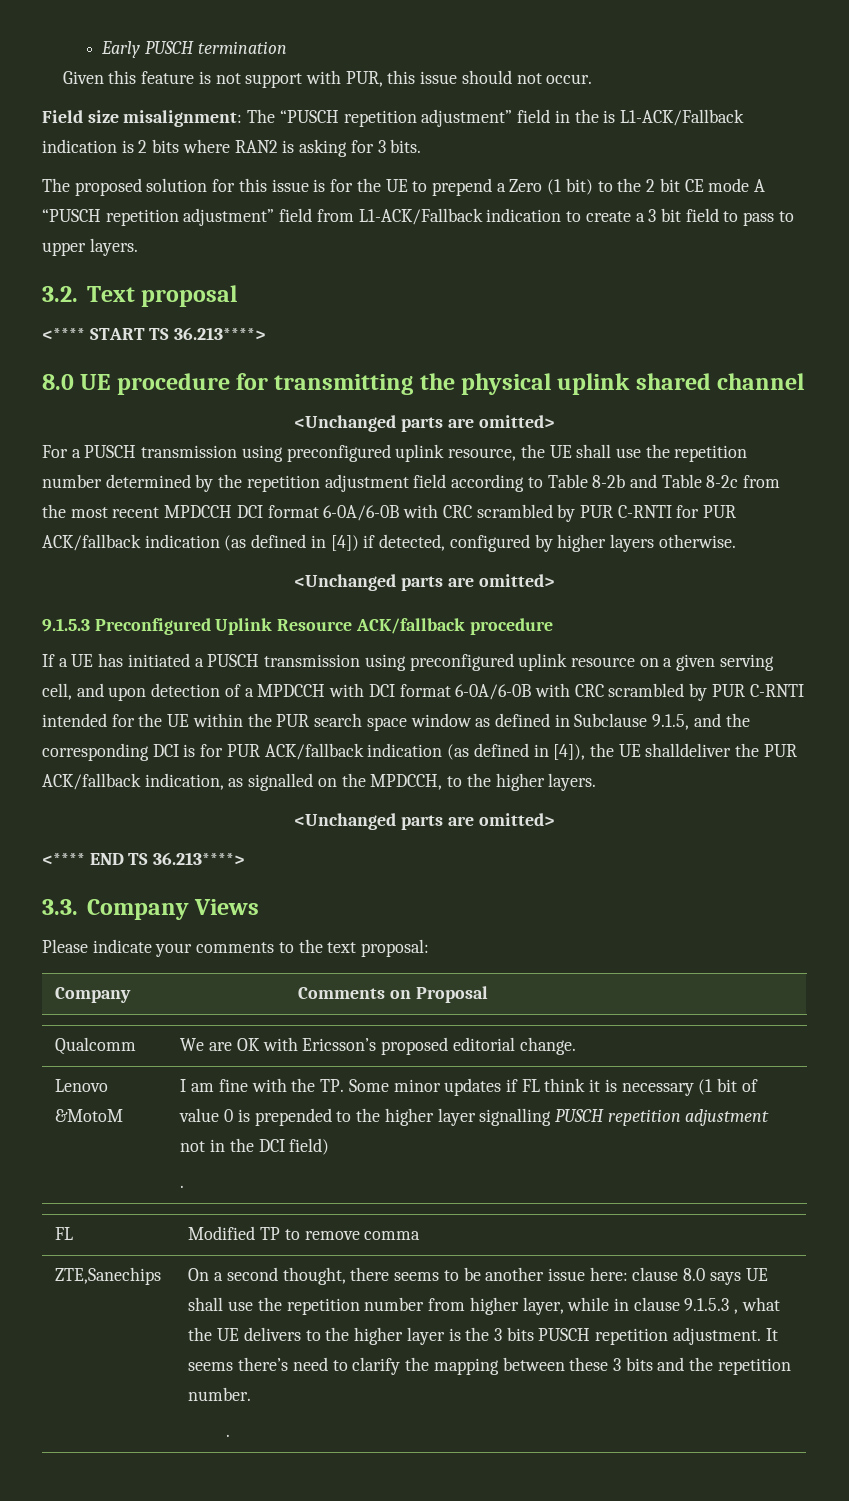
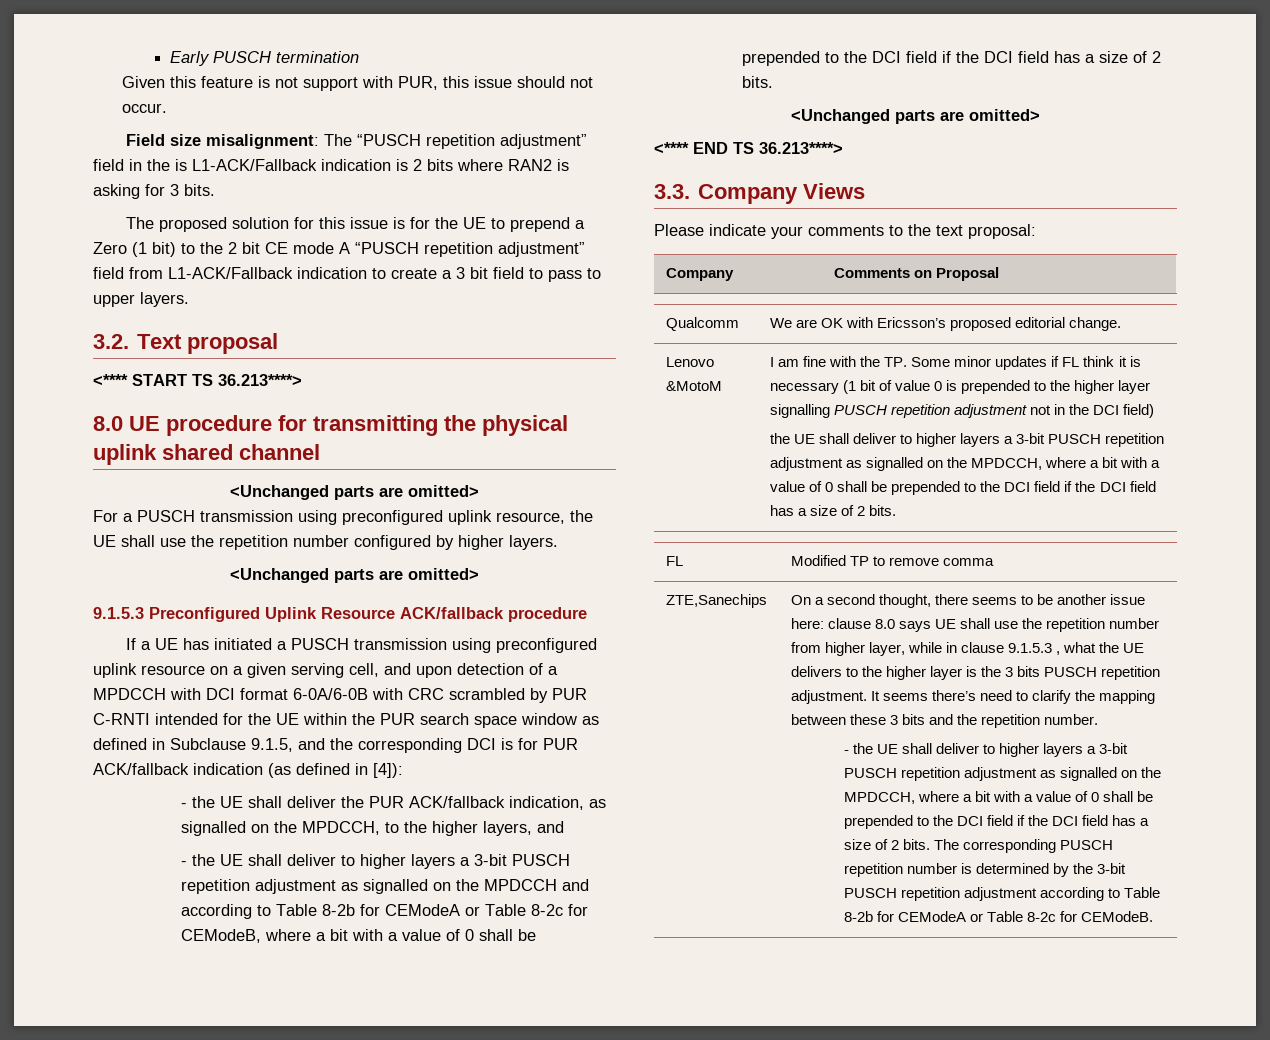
- For a PUSCH transmission using preconfigured uplink resource, the UE shall use the repetition number determined by the repetition adjustment field according to Table 8-2b and Table 8-2c from the most recent MPDCCH DCI format 6-0A/6-0B with CRC scrambled by PUR C-RNTI for PUR ACK/fallback indication (as defined in [4]) if detected, configured by higher layers otherwise.
+ For a PUSCH transmission using preconfigured uplink resource, the UE shall use the repetition number configured by higher layers.
- If a UE has initiated a PUSCH transmission using preconfigured uplink resource on a given serving cell, and upon detection of a MPDCCH with DCI format 6-0A/6-0B with CRC scrambled by PUR C-RNTI intended for the UE within the PUR search space window as defined in Subclause 9.1.5, and the corresponding DCI is for PUR ACK/fallback indication (as defined in [4]), the UE shalldeliver the PUR ACK/fallback indication, as signalled on the MPDCCH, to the higher layers.
+ If a UE has initiated a PUSCH transmission using preconfigured uplink resource on a given serving cell, and upon detection of a MPDCCH with DCI format 6-0A/6-0B with CRC scrambled by PUR C-RNTI intended for the UE within the PUR search space window as defined in Subclause 9.1.5, and the corresponding DCI is for PUR ACK/fallback indication (as defined in [4]):
+ - the UE shall deliver the PUR ACK/fallback indication, as signalled on the MPDCCH, to the higher layers, and
+ - the UE shall deliver to higher layers a 3-bit PUSCH repetition adjustment as signalled on the MPDCCH and according to Table 8-2b for CEModeA or Table 8-2c for CEModeB, where a bit with a value of 0 shall be prepended to the DCI field if the DCI field has a size of 2 bits.
  I am fine with the TP. Some minor updates if FL think it is necessary (1 bit of value 0 is prepended to the higher layer signalling PUSCH repetition adjustment not in the DCI field)
- .
+ the UE shall deliver to higher layers a 3-bit PUSCH repetition adjustment as signalled on the MPDCCH, where a bit with a value of 0 shall be prepended to the DCI field if the DCI field has a size of 2 bits.
  It seems there’s need to clarify the mapping between these 3 bits and the repetition number.
- .
+ - the UE shall deliver to higher layers a 3-bit PUSCH repetition adjustment as signalled on the MPDCCH, where a bit with a value of 0 shall be prepended to the DCI field if the DCI field has a size of 2 bits. The corresponding PUSCH repetition number is determined by the 3-bit PUSCH repetition adjustment according to Table 8-2b for CEModeA or Table 8-2c for CEModeB.

